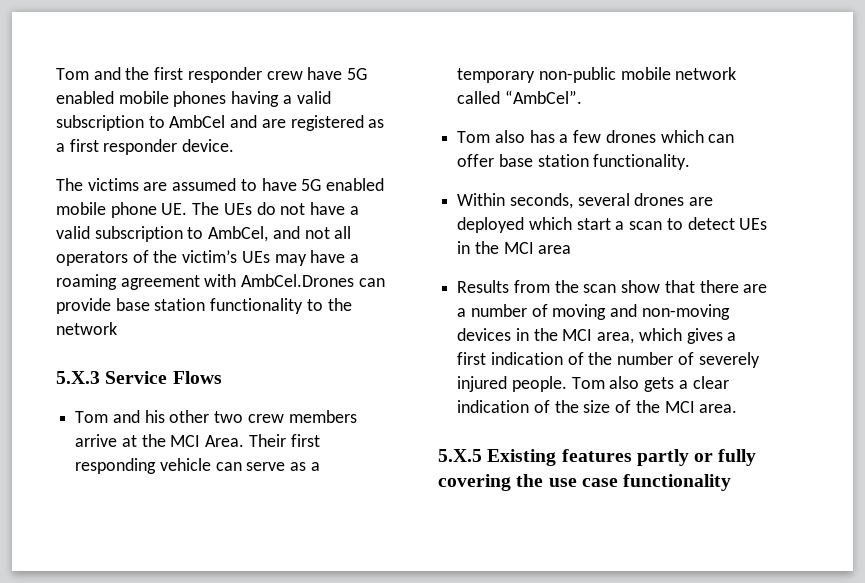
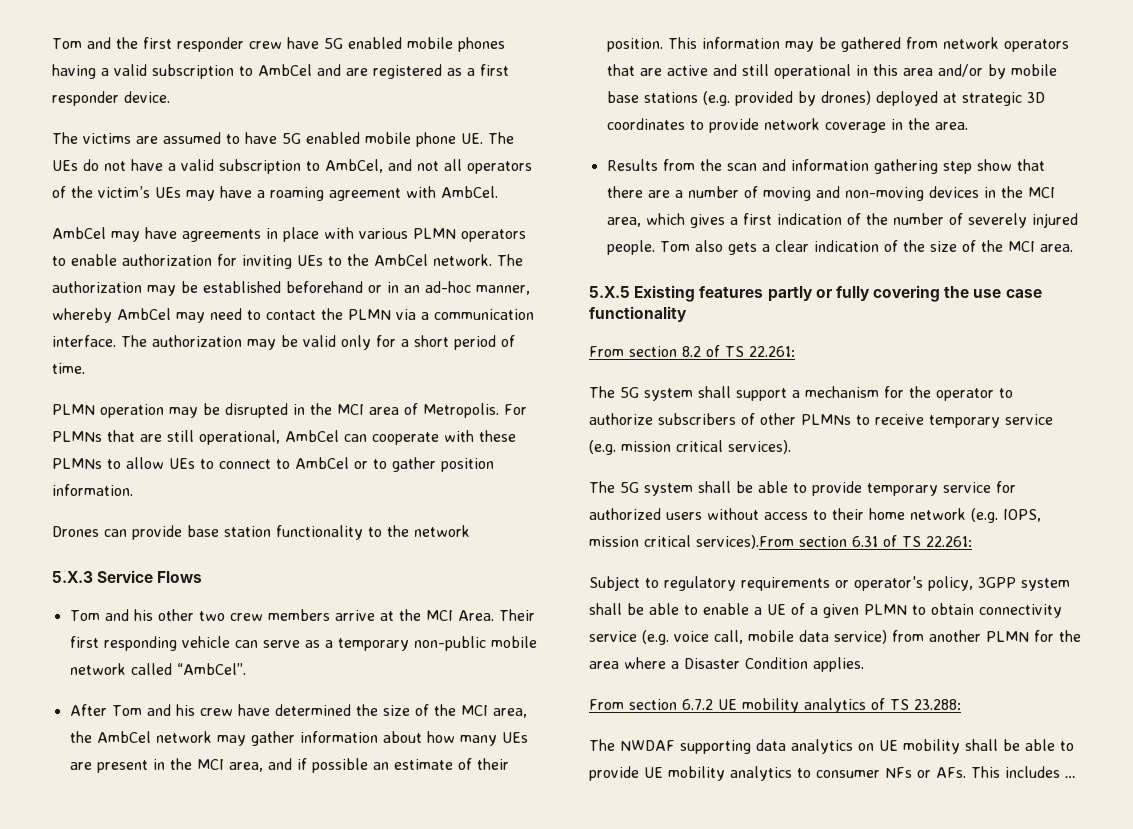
- The victims are assumed to have 5G enabled mobile phone UE. The UEs do not have a valid subscription to AmbCel, and not all operators of the victim’s UEs may have a roaming agreement with AmbCel.Drones can provide base station functionality to the network
+ The victims are assumed to have 5G enabled mobile phone UE. The UEs do not have a valid subscription to AmbCel, and not all operators of the victim’s UEs may have a roaming agreement with AmbCel.
+ AmbCel may have agreements in place with various PLMN operators to enable authorization for inviting UEs to the AmbCel network. The authorization may be established beforehand or in an ad-hoc manner, whereby AmbCel may need to contact the PLMN via a communication interface. The authorization may be valid only for a short period of time.
+ PLMN operation may be disrupted in the MCI area of Metropolis. For PLMNs that are still operational, AmbCel can cooperate with these PLMNs to allow UEs to connect to AmbCel or to gather position information.
+ Drones can provide base station functionality to the network
- Tom also has a few drones which can offer base station functionality.
- Within seconds, several drones are deployed which start a scan to detect UEs in the MCI area
+ After Tom and his crew have determined the size of the MCI area, the AmbCel network may gather information about how many UEs are present in the MCI area, and if possible an estimate of their position. This information may be gathered from network operators that are active and still operational in this area and/or by mobile base stations (e.g. provided by drones) deployed at strategic 3D coordinates to provide network coverage in the area.
- Results from the scan show that there are a number of moving and non-moving devices in the MCI area, which gives a first indication of the number of severely injured people.
+ Results from the scan and information gathering step show that there are a number of moving and non-moving devices in the MCI area, which gives a first indication of the number of severely injured people.
+ From section 8.2 of TS 22.261:
+ The 5G system shall support a mechanism for the operator to authorize subscribers of other PLMNs to receive temporary service (e.g. mission critical services).
+ The 5G system shall be able to provide temporary service for authorized users without access to their home network (e.g. IOPS, mission critical services).From section 6.31 of TS 22.261:
+ Subject to regulatory requirements or operator's policy, 3GPP system shall be able to enable a UE of a given PLMN to obtain connectivity service (e.g. voice call, mobile data service) from another PLMN for the area where a Disaster Condition applies.
+ From section 6.7.2 UE mobility analytics of TS 23.288:
+ The NWDAF supporting data analytics on UE mobility shall be able to provide UE mobility analytics to consumer NFs or AFs. This includes …

